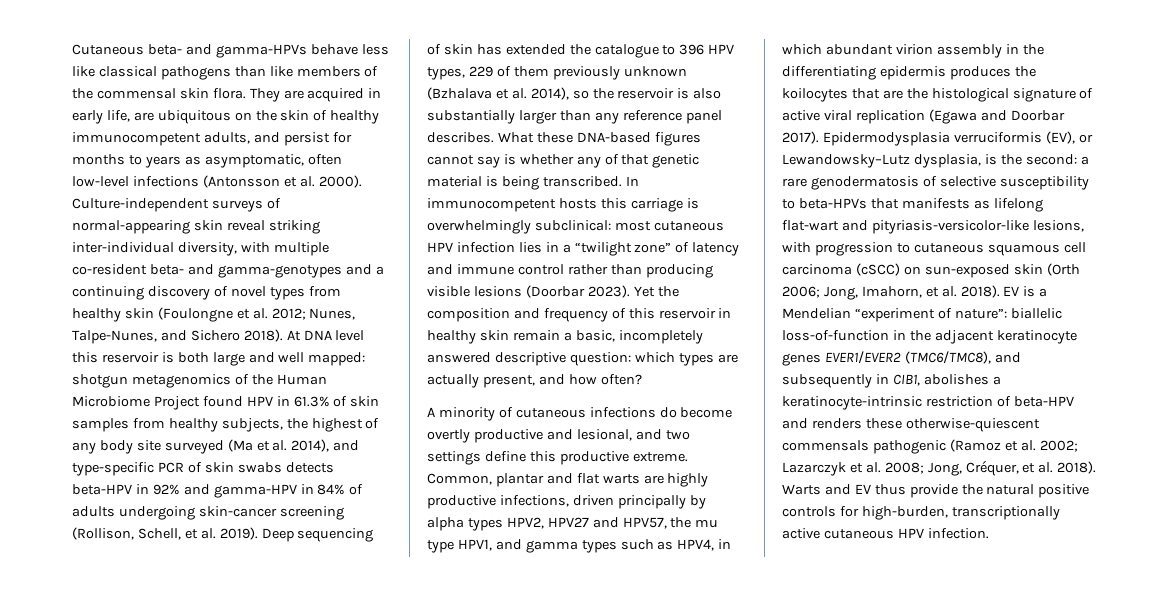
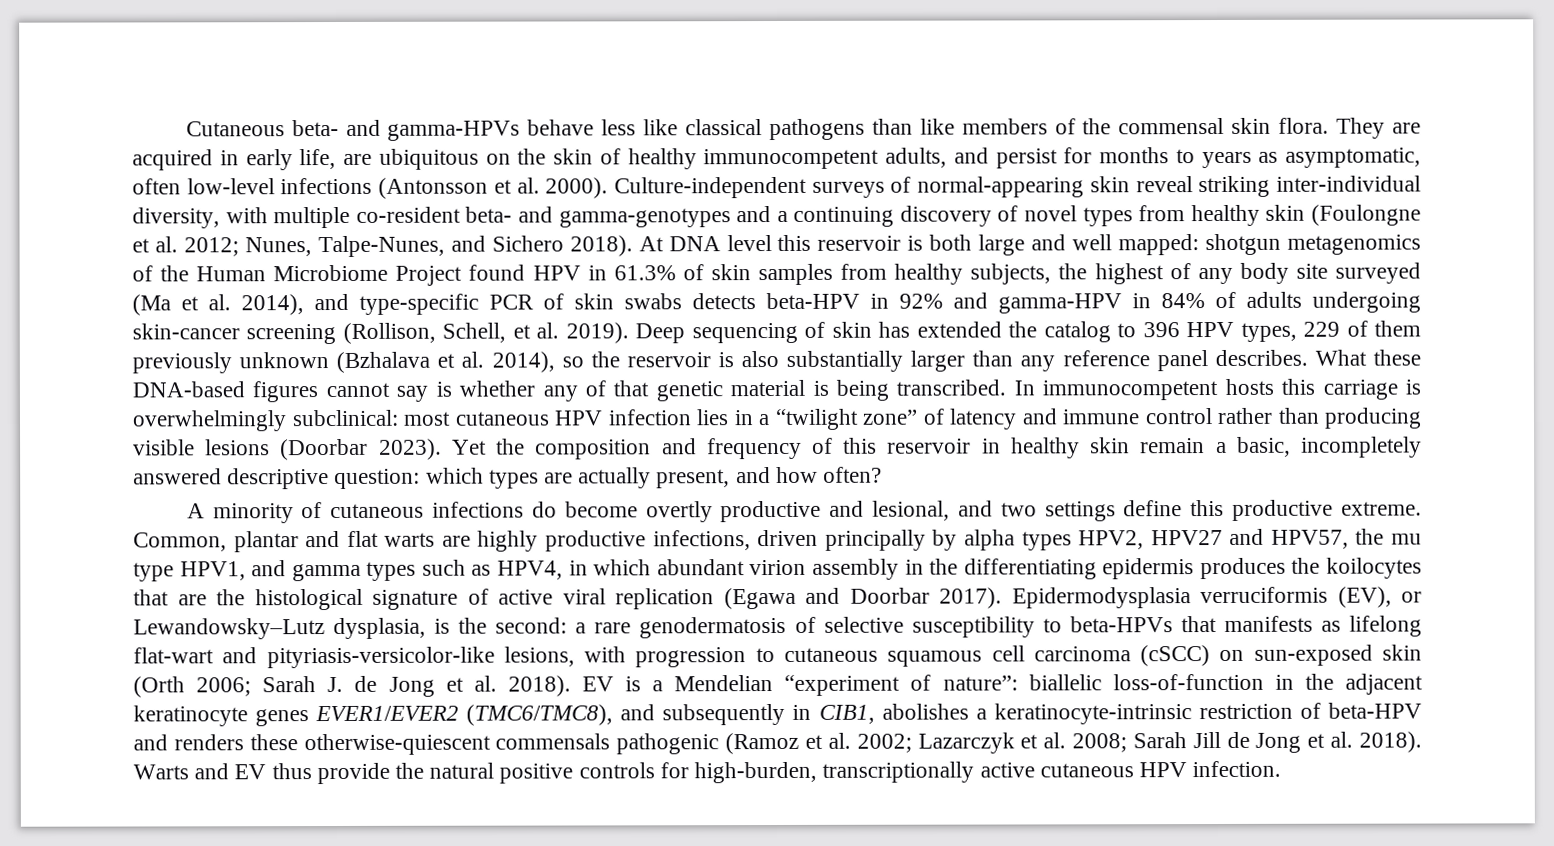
- Deep sequencing of skin has extended the catalogue to 396 HPV types, 229 of them previously unknown (Bzhalava et al. 2014), so the reservoir is also substantially larger than any reference panel describes.
+ Deep sequencing of skin has extended the catalog to 396 HPV types, 229 of them previously unknown (Bzhalava et al. 2014), so the reservoir is also substantially larger than any reference panel describes.
- Epidermodysplasia verruciformis (EV), or Lewandowsky–Lutz dysplasia, is the second: a rare genodermatosis of selective susceptibility to beta-HPVs that manifests as lifelong flat-wart and pityriasis-versicolor-like lesions, with progression to cutaneous squamous cell carcinoma (cSCC) on sun-exposed skin (Orth 2006; Jong, Imahorn, et al. 2018).
+ Epidermodysplasia verruciformis (EV), or Lewandowsky–Lutz dysplasia, is the second: a rare genodermatosis of selective susceptibility to beta-HPVs that manifests as lifelong flat-wart and pityriasis-versicolor-like lesions, with progression to cutaneous squamous cell carcinoma (cSCC) on sun-exposed skin (Orth 2006; Sarah J. de Jong et al. 2018).
- EV is a Mendelian “experiment of nature”: biallelic loss-of-function in the adjacent keratinocyte genes EVER1/EVER2 (TMC6/TMC8), and subsequently in CIB1, abolishes a keratinocyte-intrinsic restriction of beta-HPV and renders these otherwise-quiescent commensals pathogenic (Ramoz et al. 2002; Lazarczyk et al. 2008; Jong, Créquer, et al. 2018).
+ EV is a Mendelian “experiment of nature”: biallelic loss-of-function in the adjacent keratinocyte genes EVER1/EVER2 (TMC6/TMC8), and subsequently in CIB1, abolishes a keratinocyte-intrinsic restriction of beta-HPV and renders these otherwise-quiescent commensals pathogenic (Ramoz et al. 2002; Lazarczyk et al. 2008; Sarah Jill de Jong et al. 2018).

